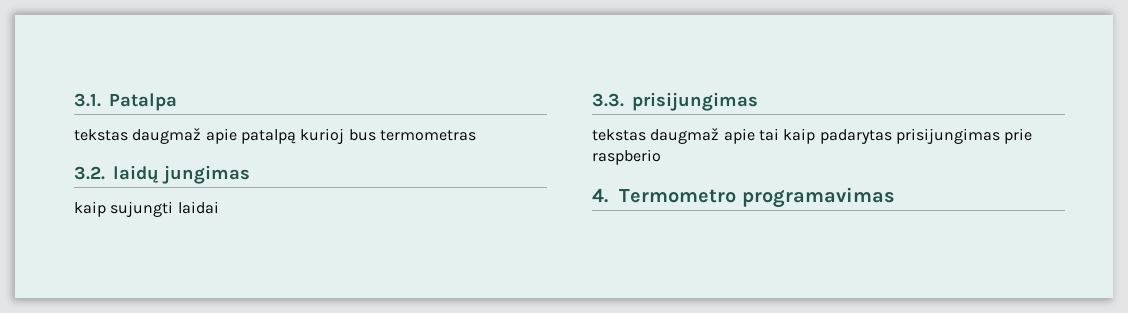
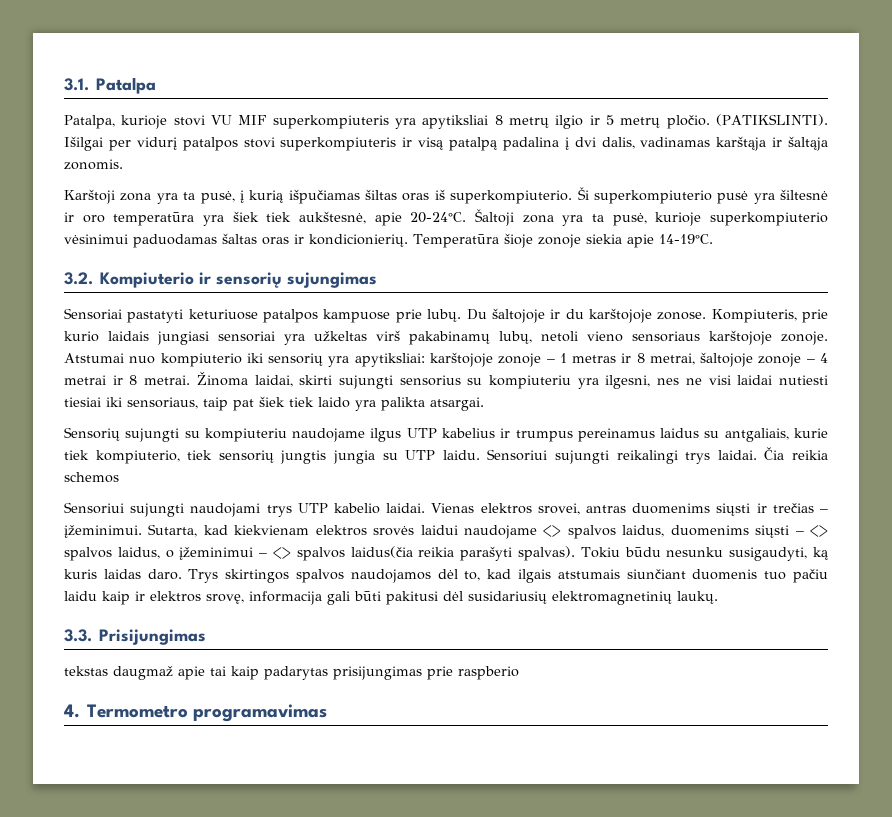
- tekstas daugmaž apie patalpą kurioj bus termometras
- 3.2. laidų jungimas
- kaip sujungti laidai
+ Patalpa, kurioje stovi VU MIF superkompiuteris yra apytiksliai 8 metrų ilgio ir 5 metrų pločio. (PATIKSLINTI). Išilgai per vidurį patalpos stovi superkompiuteris ir visą patalpą padalina į dvi dalis, vadinamas karštąja ir šaltąja zonomis.
+ Karštoji zona yra ta pusė, į kurią išpučiamas šiltas oras iš superkompiuterio. Ši superkompiuterio pusė yra šiltesnė ir oro temperatūra yra šiek tiek aukštesnė, apie 20-24°C. Šaltoji zona yra ta pusė, kurioje superkompiuterio vėsinimui paduodamas šaltas oras ir kondicionierių. Temperatūra šioje zonoje siekia apie 14-19°C.
+ 3.2. Kompiuterio ir sensorių sujungimas
+ Sensoriai pastatyti keturiuose patalpos kampuose prie lubų. Du šaltojoje ir du karštojoje zonose. Kompiuteris, prie kurio laidais jungiasi sensoriai yra užkeltas virš pakabinamų lubų, netoli vieno sensoriaus karštojoje zonoje. Atstumai nuo kompiuterio iki sensorių yra apytiksliai: karštojoje zonoje – 1 metras ir 8 metrai, šaltojoje zonoje – 4 metrai ir 8 metrai. Žinoma laidai, skirti sujungti sensorius su kompiuteriu yra ilgesni, nes ne visi laidai nutiesti tiesiai iki sensoriaus, taip pat šiek tiek laido yra palikta atsargai.
+ Sensorių sujungti su kompiuteriu naudojame ilgus UTP kabelius ir trumpus pereinamus laidus su antgaliais, kurie tiek kompiuterio, tiek sensorių jungtis jungia su UTP laidu. Sensoriui sujungti reikalingi trys laidai. Čia reikia schemos
+ Sensoriui sujungti naudojami trys UTP kabelio laidai. Vienas elektros srovei, antras duomenims siųsti ir trečias – įžeminimui. Sutarta, kad kiekvienam elektros srovės laidui naudojame <> spalvos laidus, duomenims siųsti – <> spalvos laidus, o įžeminimui – <> spalvos laidus(čia reikia parašyti spalvas). Tokiu būdu nesunku susigaudyti, ką kuris laidas daro. Trys skirtingos spalvos naudojamos dėl to, kad ilgais atstumais siunčiant duomenis tuo pačiu laidu kaip ir elektros srovę, informacija gali būti pakitusi dėl susidariusių elektromagnetinių laukų.
- 3.3. prisijungimas
+ 3.3. Prisijungimas

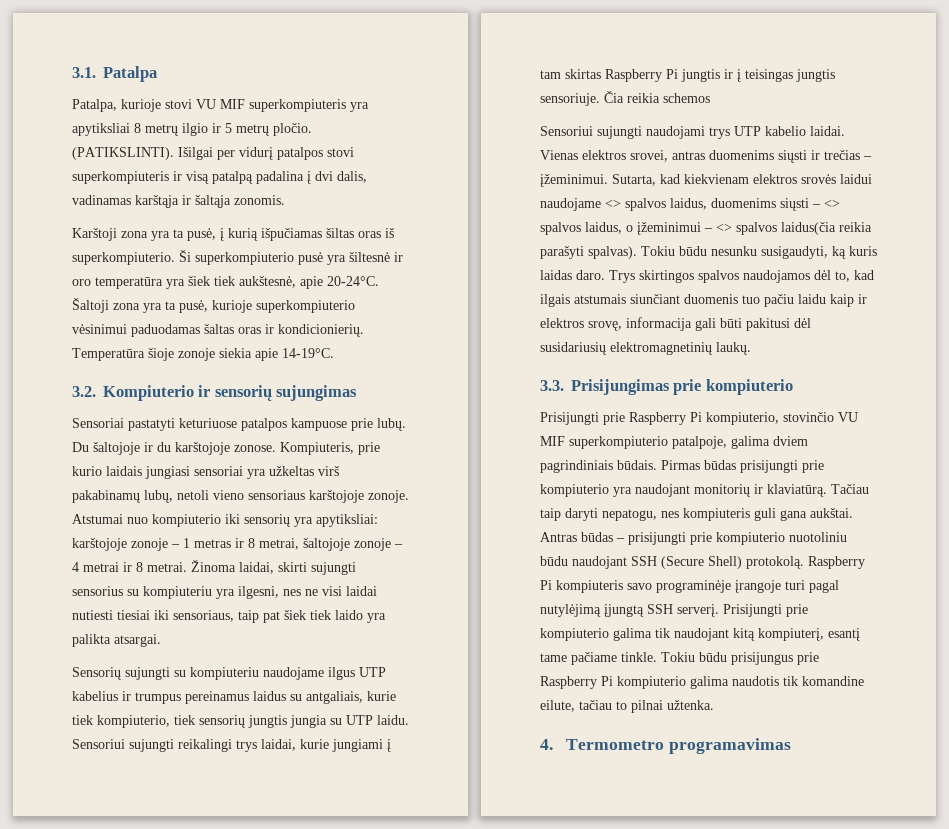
- Sensoriui sujungti reikalingi trys laidai.
+ Sensoriui sujungti reikalingi trys laidai, kurie jungiami į tam skirtas Raspberry Pi jungtis ir į teisingas jungtis sensoriuje.
- 3.3. Prisijungimas
- tekstas daugmaž apie tai kaip padarytas prisijungimas prie raspberio
+ 3.3. Prisijungimas prie kompiuterio
+ Prisijungti prie Raspberry Pi kompiuterio, stovinčio VU MIF superkompiuterio patalpoje, galima dviem pagrindiniais būdais. Pirmas būdas prisijungti prie kompiuterio yra naudojant monitorių ir klaviatūrą. Tačiau taip daryti nepatogu, nes kompiuteris guli gana aukštai. Antras būdas – prisijungti prie kompiuterio nuotoliniu būdu naudojant SSH (Secure Shell) protokolą. Raspberry Pi kompiuteris savo programinėje įrangoje turi pagal nutylėjimą įjungtą SSH serverį. Prisijungti prie kompiuterio galima tik naudojant kitą kompiuterį, esantį tame pačiame tinkle. Tokiu būdu prisijungus prie Raspberry Pi kompiuterio galima naudotis tik komandine eilute, tačiau to pilnai užtenka.

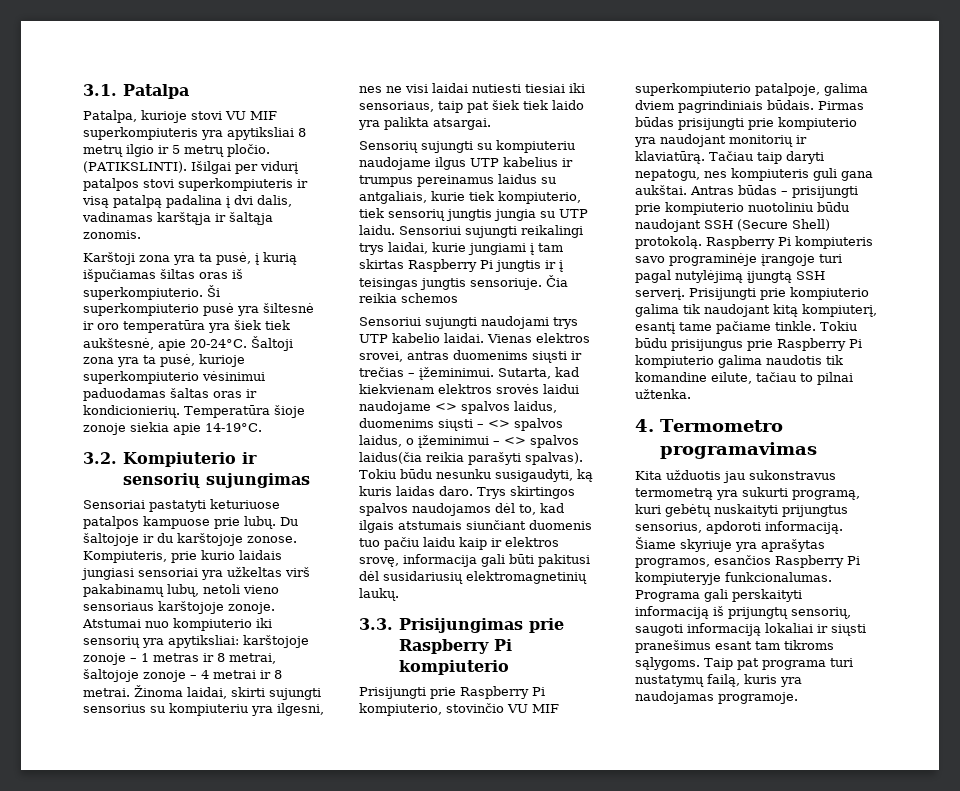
- 3.3. Prisijungimas prie kompiuterio
+ 3.3. Prisijungimas prie Raspberry Pi kompiuterio
+ Kita užduotis jau sukonstravus termometrą yra sukurti programą, kuri gebėtų nuskaityti prijungtus sensorius, apdoroti informaciją. Šiame skyriuje yra aprašytas programos, esančios Raspberry Pi kompiuteryje funkcionalumas. Programa gali perskaityti informaciją iš prijungtų sensorių, saugoti informaciją lokaliai ir siųsti pranešimus esant tam tikroms sąlygoms. Taip pat programa turi nustatymų failą, kuris yra naudojamas programoje.

